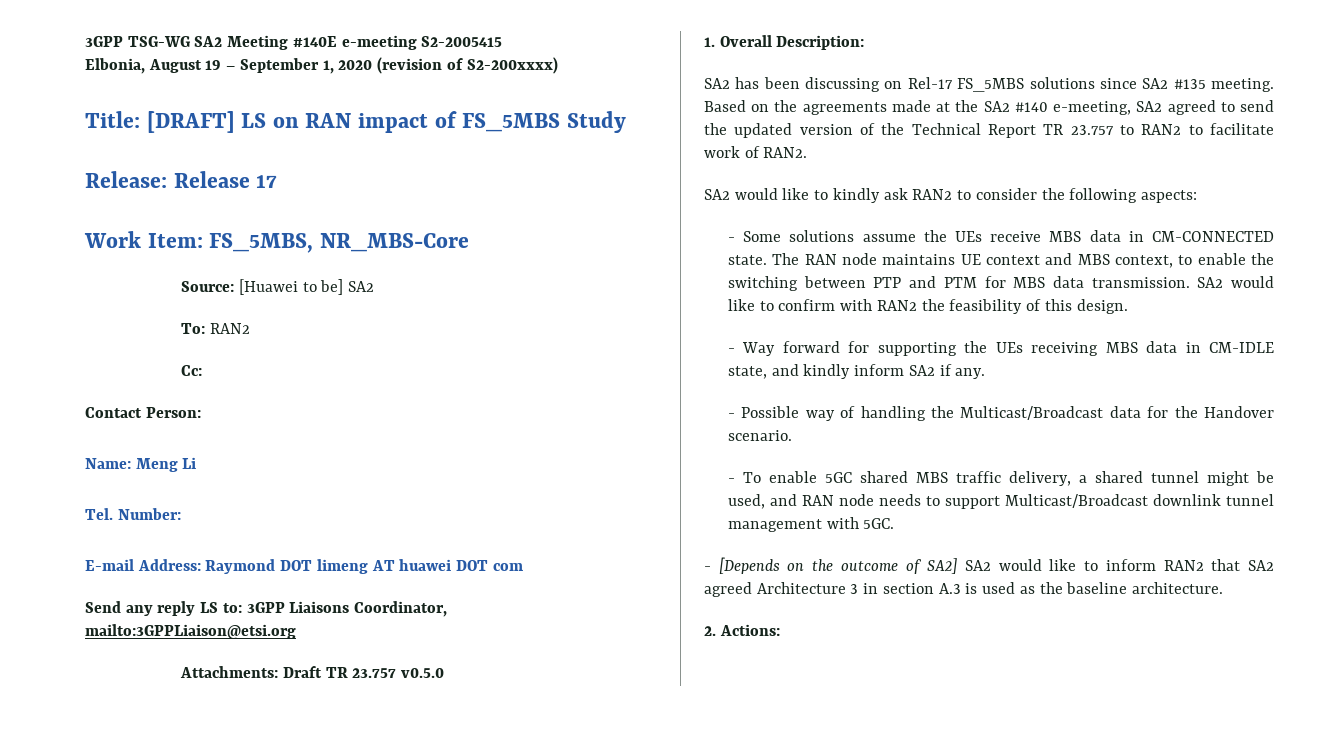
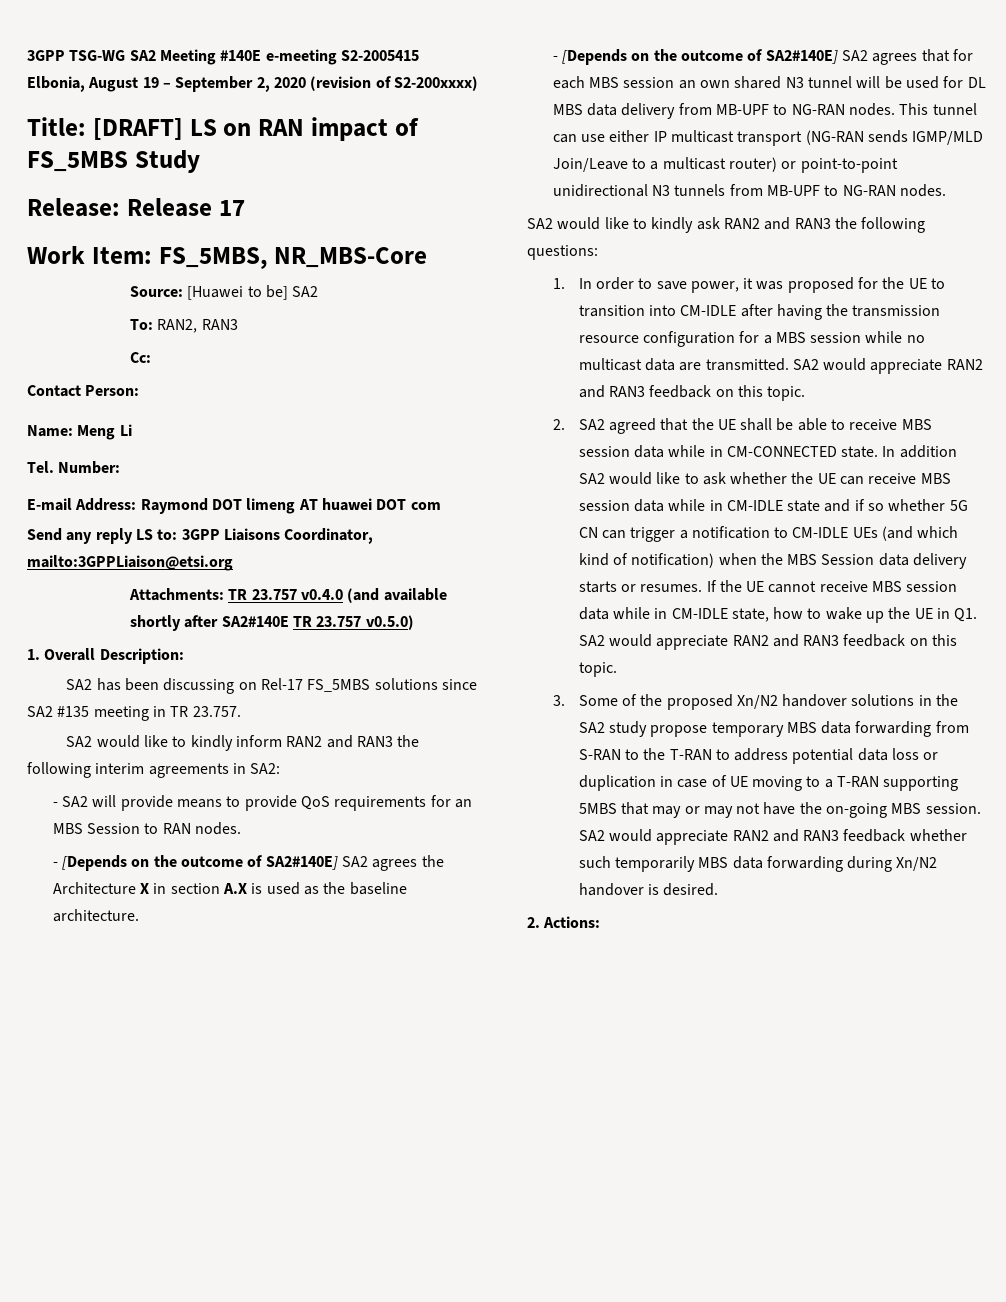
- Elbonia, August 19 – September 1, 2020 (revision of S2-200xxxx)
+ Elbonia, August 19 – September 2, 2020 (revision of S2-200xxxx)
- To: RAN2
+ To: RAN2, RAN3
- Attachments: Draft TR 23.757 v0.5.0
+ Attachments: TR 23.757 v0.4.0 (and available shortly after SA2#140E TR 23.757 v0.5.0)
- SA2 has been discussing on Rel-17 FS_5MBS solutions since SA2 #135 meeting. Based on the agreements made at the SA2 #140 e-meeting, SA2 agreed to send the updated version of the Technical Report TR 23.757 to RAN2 to facilitate work of RAN2.
+ SA2 has been discussing on Rel-17 FS_5MBS solutions since SA2 #135 meeting in TR 23.757.
+ SA2 would like to kindly inform RAN2 and RAN3 the following interim agreements in SA2:
+ - SA2 will provide means to provide QoS requirements for an MBS Session to RAN nodes.
+ - [Depends on the outcome of SA2#140E] SA2 agrees the Architecture X in section A.X is used as the baseline architecture.
+ - [Depends on the outcome of SA2#140E] SA2 agrees that for each MBS session an own shared N3 tunnel will be used for DL MBS data delivery from MB-UPF to NG-RAN nodes. This tunnel can use either IP multicast transport (NG-RAN sends IGMP/MLD Join/Leave to a multicast router) or point-to-point unidirectional N3 tunnels from MB-UPF to NG-RAN nodes.
- SA2 would like to kindly ask RAN2 to consider the following aspects:
- - Some solutions assume the UEs receive MBS data in CM-CONNECTED state. The RAN node maintains UE context and MBS context, to enable the switching between PTP and PTM for MBS data transmission. SA2 would like to confirm with RAN2 the feasibility of this design.
- - Way forward for supporting the UEs receiving MBS data in CM-IDLE state, and kindly inform SA2 if any.
- - Possible way of handling the Multicast/Broadcast data for the Handover scenario.
- - To enable 5GC shared MBS traffic delivery, a shared tunnel might be used, and RAN node needs to support Multicast/Broadcast downlink tunnel management with 5GC.
- - [Depends on the outcome of SA2] SA2 would like to inform RAN2 that SA2 agreed Architecture 3 in section A.3 is used as the baseline architecture.
+ SA2 would like to kindly ask RAN2 and RAN3 the following questions:
+ 1. In order to save power, it was proposed for the UE to transition into CM-IDLE after having the transmission resource configuration for a MBS session while no multicast data are transmitted. SA2 would appreciate RAN2 and RAN3 feedback on this topic.
+ 2. SA2 agreed that the UE shall be able to receive MBS session data while in CM-CONNECTED state. In addition SA2 would like to ask whether the UE can receive MBS session data while in CM-IDLE state and if so whether 5G CN can trigger a notification to CM-IDLE UEs (and which kind of notification) when the MBS Session data delivery starts or resumes. If the UE cannot receive MBS session data while in CM-IDLE state, how to wake up the UE in Q1. SA2 would appreciate RAN2 and RAN3 feedback on this topic.
+ 3. Some of the proposed Xn/N2 handover solutions in the SA2 study propose temporary MBS data forwarding from S-RAN to the T-RAN to address potential data loss or duplication in case of UE moving to a T-RAN supporting 5MBS that may or may not have the on-going MBS session. SA2 would appreciate RAN2 and RAN3 feedback whether such temporarily MBS data forwarding during Xn/N2 handover is desired.

